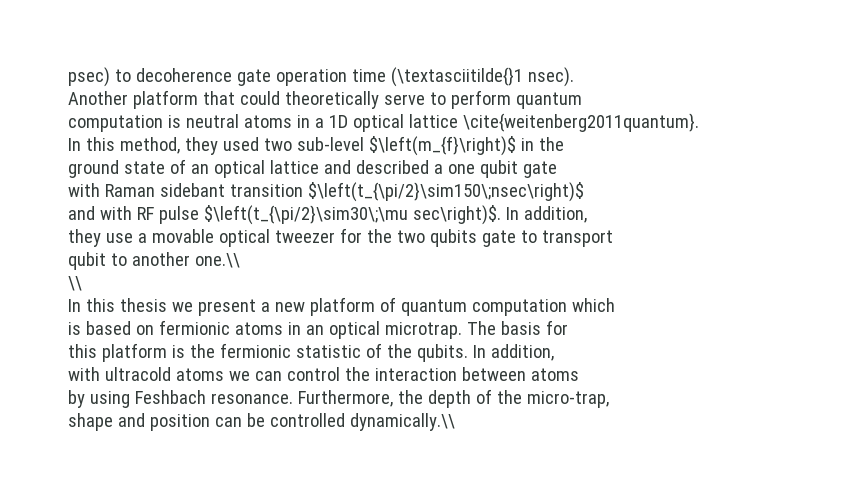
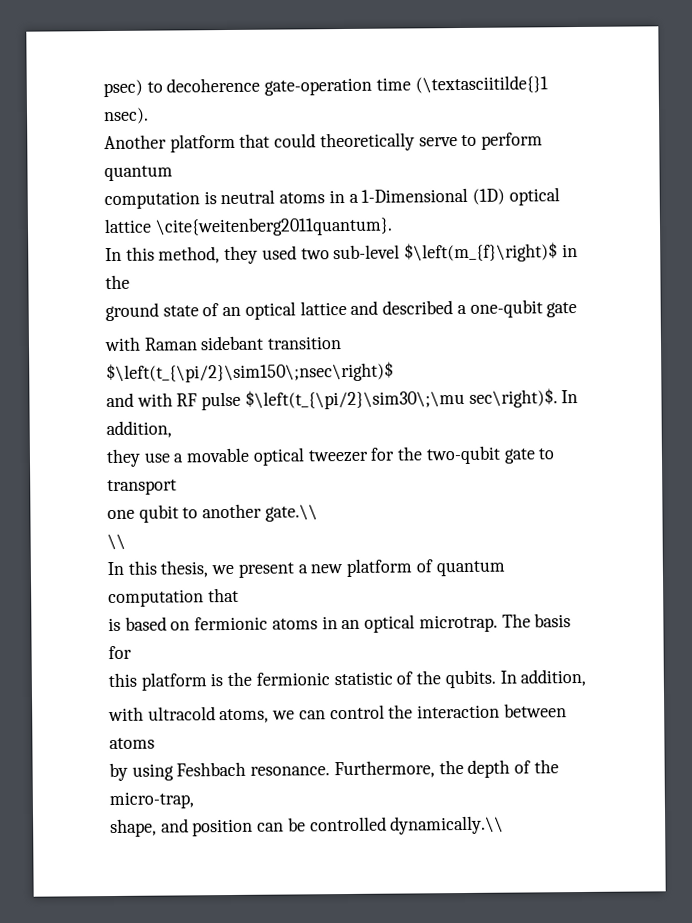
- psec) to decoherence gate operation time (\textasciitilde{}1 nsec).
+ psec) to decoherence gate-operation time (\textasciitilde{}1 nsec).
- computation is neutral atoms in a 1D optical lattice \cite{weitenberg2011quantum}.
+ computation is neutral atoms in a 1-Dimensional (1D) optical lattice \cite{weitenberg2011quantum}.
- ground state of an optical lattice and described a one qubit gate
+ ground state of an optical lattice and described a one-qubit gate
- they use a movable optical tweezer for the two qubits gate to transport
+ they use a movable optical tweezer for the two-qubit gate to transport
- qubit to another one.\\
+ one qubit to another gate.\\
- In this thesis we present a new platform of quantum computation which
+ In this thesis, we present a new platform of quantum computation that
- with ultracold atoms we can control the interaction between atoms
+ with ultracold atoms, we can control the interaction between atoms
- shape and position can be controlled dynamically.\\
+ shape, and position can be controlled dynamically.\\

